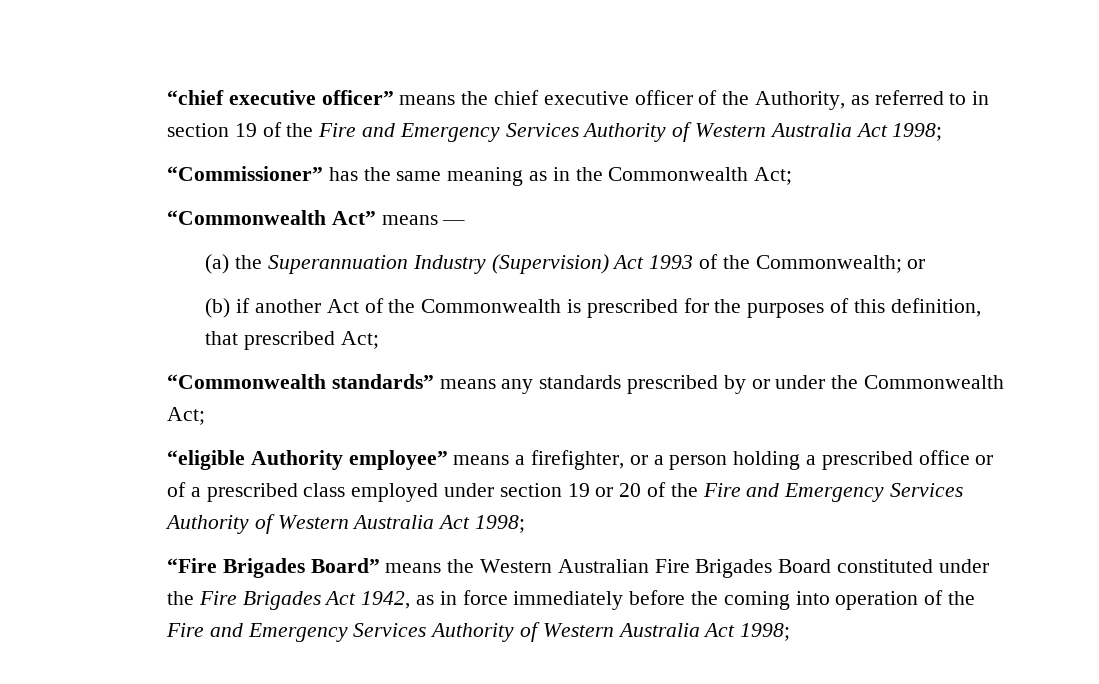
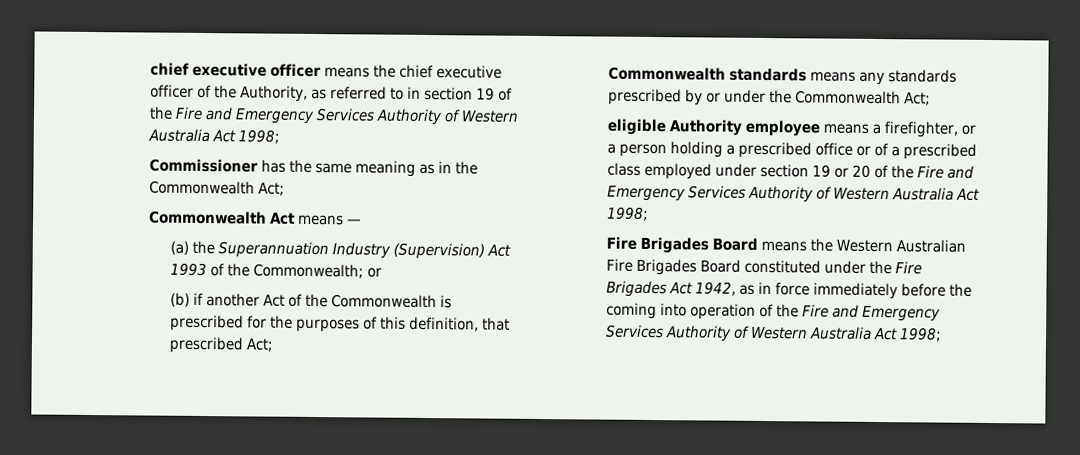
- “chief executive officer” means the chief executive officer of the Authority, as referred to in section 19 of the Fire and Emergency Services Authority of Western Australia Act 1998;
+ chief executive officer means the chief executive officer of the Authority, as referred to in section 19 of the Fire and Emergency Services Authority of Western Australia Act 1998;
- “Commissioner” has the same meaning as in the Commonwealth Act;
+ Commissioner has the same meaning as in the Commonwealth Act;
- “Commonwealth Act” means —
+ Commonwealth Act means —
- “Commonwealth standards” means any standards prescribed by or under the Commonwealth Act;
+ Commonwealth standards means any standards prescribed by or under the Commonwealth Act;
- “eligible Authority employee” means a firefighter, or a person holding a prescribed office or of a prescribed class employed under section 19 or 20 of the Fire and Emergency Services Authority of Western Australia Act 1998;
+ eligible Authority employee means a firefighter, or a person holding a prescribed office or of a prescribed class employed under section 19 or 20 of the Fire and Emergency Services Authority of Western Australia Act 1998;
- “Fire Brigades Board” means the Western Australian Fire Brigades Board constituted under the Fire Brigades Act 1942, as in force immediately before the coming into operation of the Fire and Emergency Services Authority of Western Australia Act 1998;
+ Fire Brigades Board means the Western Australian Fire Brigades Board constituted under the Fire Brigades Act 1942, as in force immediately before the coming into operation of the Fire and Emergency Services Authority of Western Australia Act 1998;

